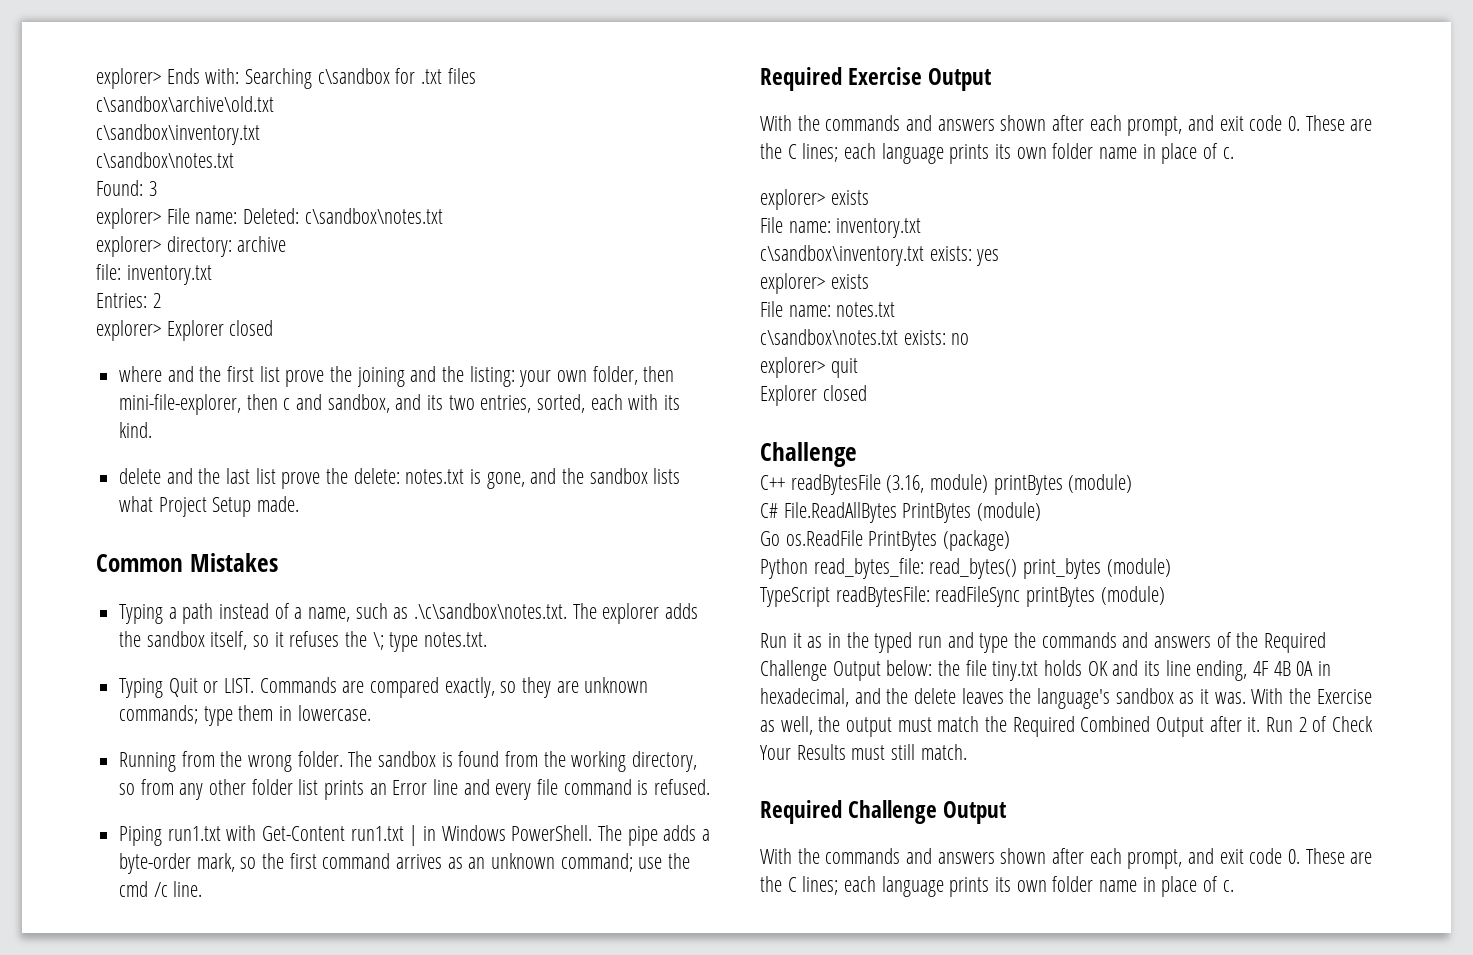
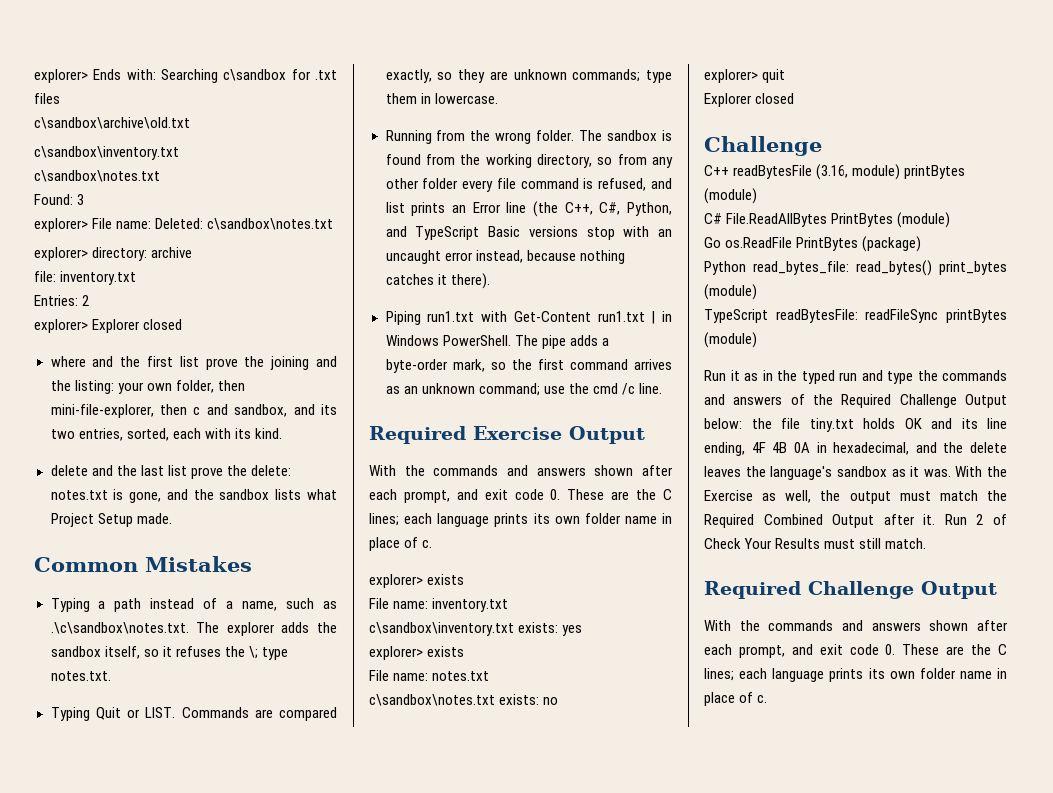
- The sandbox is found from the working directory, so from any other folder list prints an Error line and every file command is refused.
+ The sandbox is found from the working directory, so from any other folder every file command is refused, and list prints an Error line (the C++, C#, Python, and TypeScript Basic versions stop with an uncaught error instead, because nothing catches it there).

